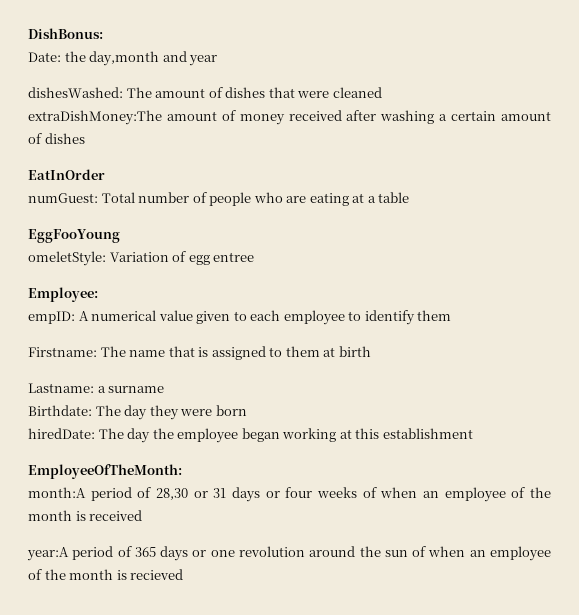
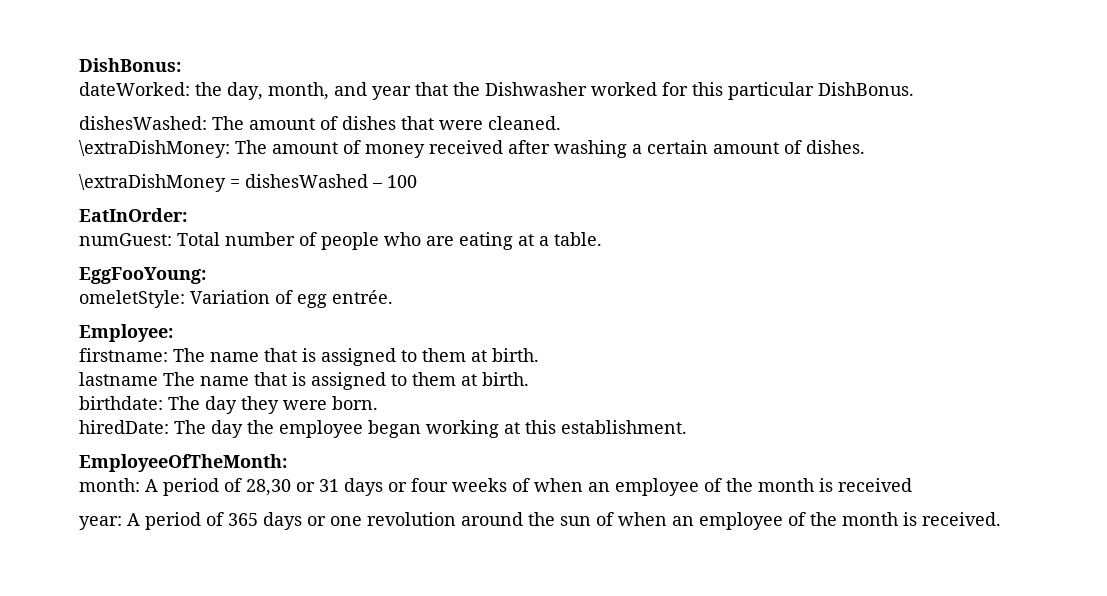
- Date: the day,month and year
+ dateWorked: the day, month, and year that the Dishwasher worked for this particular DishBonus.
- dishesWashed: The amount of dishes that were cleaned
- extraDishMoney:The amount of money received after washing a certain amount of dishes
- EatInOrder
+ dishesWashed: The amount of dishes that were cleaned.
+ \extraDishMoney: The amount of money received after washing a certain amount of dishes.
+ \extraDishMoney = dishesWashed – 100
+ EatInOrder:
- numGuest: Total number of people who are eating at a table
- EggFooYoung
+ numGuest: Total number of people who are eating at a table.
+ EggFooYoung:
- omeletStyle: Variation of egg entree
+ omeletStyle: Variation of egg entrée.
- empID: A numerical value given to each employee to identify them
- Firstname: The name that is assigned to them at birth
- Lastname: a surname
- Birthdate: The day they were born
+ firstname: The name that is assigned to them at birth.
+ lastname The name that is assigned to them at birth.
+ birthdate: The day they were born.
- hiredDate: The day the employee began working at this establishment
+ hiredDate: The day the employee began working at this establishment.
- month:A period of 28,30 or 31 days or four weeks of when an employee of the month is received
+ month: A period of 28,30 or 31 days or four weeks of when an employee of the month is received
- year:A period of 365 days or one revolution around the sun of when an employee of the month is recieved
+ year: A period of 365 days or one revolution around the sun of when an employee of the month is received.

